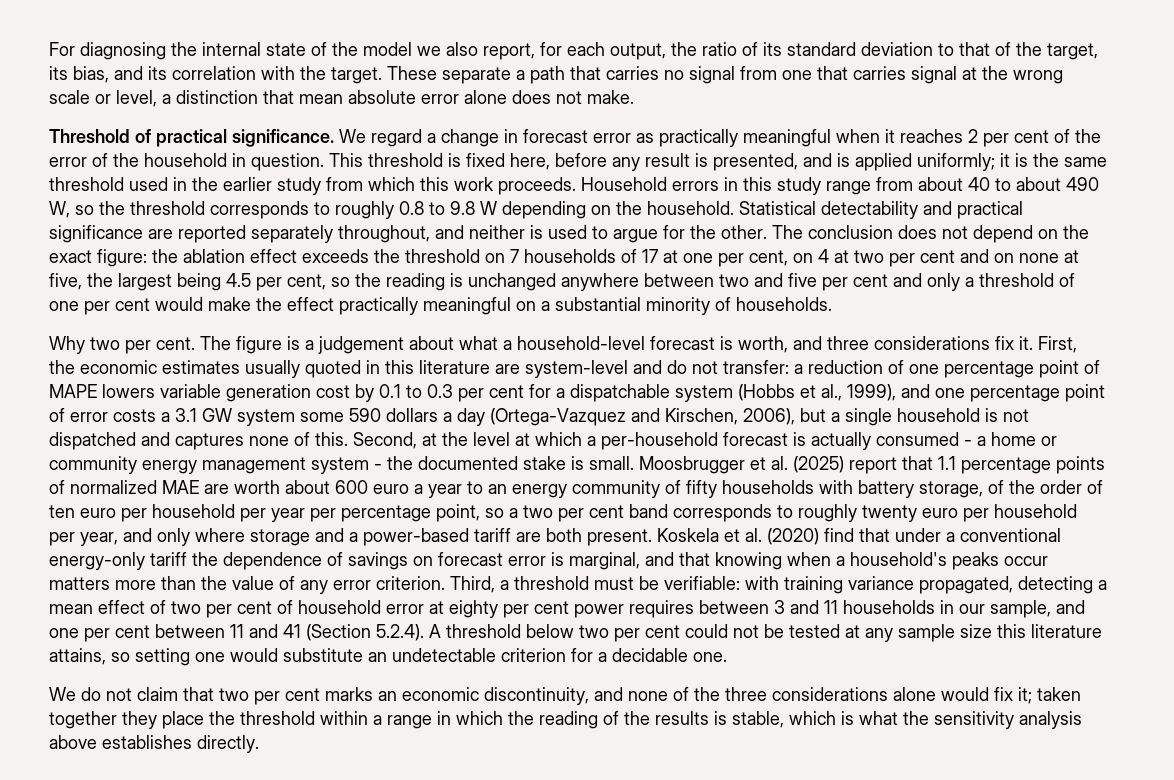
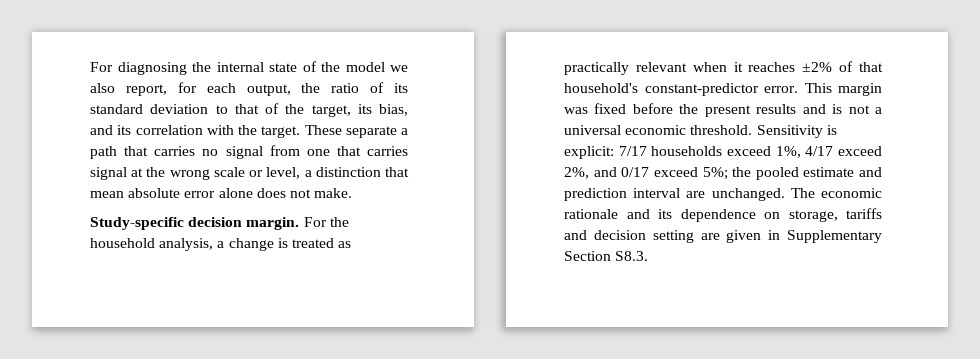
- Threshold of practical significance. We regard a change in forecast error as practically meaningful when it reaches 2 per cent of the error of the household in question. This threshold is fixed here, before any result is presented, and is applied uniformly; it is the same threshold used in the earlier study from which this work proceeds. Household errors in this study range from about 40 to about 490 W, so the threshold corresponds to roughly 0.8 to 9.8 W depending on the household. Statistical detectability and practical significance are reported separately throughout, and neither is used to argue for the other. The conclusion does not depend on the exact figure: the ablation effect exceeds the threshold on 7 households of 17 at one per cent, on 4 at two per cent and on none at five, the largest being 4.5 per cent, so the reading is unchanged anywhere between two and five per cent and only a threshold of one per cent would make the effect practically meaningful on a substantial minority of households.
- Why two per cent. The figure is a judgement about what a household-level forecast is worth, and three considerations fix it. First, the economic estimates usually quoted in this literature are system-level and do not transfer: a reduction of one percentage point of MAPE lowers variable generation cost by 0.1 to 0.3 per cent for a dispatchable system (Hobbs et al., 1999), and one percentage point of error costs a 3.1 GW system some 590 dollars a day (Ortega-Vazquez and Kirschen, 2006), but a single household is not dispatched and captures none of this. Second, at the level at which a per-household forecast is actually consumed - a home or community energy management system - the documented stake is small. Moosbrugger et al. (2025) report that 1.1 percentage points of normalized MAE are worth about 600 euro a year to an energy community of fifty households with battery storage, of the order of ten euro per household per year per percentage point, so a two per cent band corresponds to roughly twenty euro per household per year, and only where storage and a power-based tariff are both present. Koskela et al. (2020) find that under a conventional energy-only tariff the dependence of savings on forecast error is marginal, and that knowing when a household's peaks occur matters more than the value of any error criterion. Third, a threshold must be verifiable: with training variance propagated, detecting a mean effect of two per cent of household error at eighty per cent power requires between 3 and 11 households in our sample, and one per cent between 11 and 41 (Section 5.2.4). A threshold below two per cent could not be tested at any sample size this literature attains, so setting one would substitute an undetectable criterion for a decidable one.
- We do not claim that two per cent marks an economic discontinuity, and none of the three considerations alone would fix it; taken together they place the threshold within a range in which the reading of the results is stable, which is what the sensitivity analysis above establishes directly.
+ Study-specific decision margin. For the household analysis, a change is treated as practically relevant when it reaches ±2% of that household's constant-predictor error. This margin was fixed before the present results and is not a universal economic threshold. Sensitivity is explicit: 7/17 households exceed 1%, 4/17 exceed 2%, and 0/17 exceed 5%; the pooled estimate and prediction interval are unchanged. The economic rationale and its dependence on storage, tariffs and decision setting are given in Supplementary Section S8.3.

